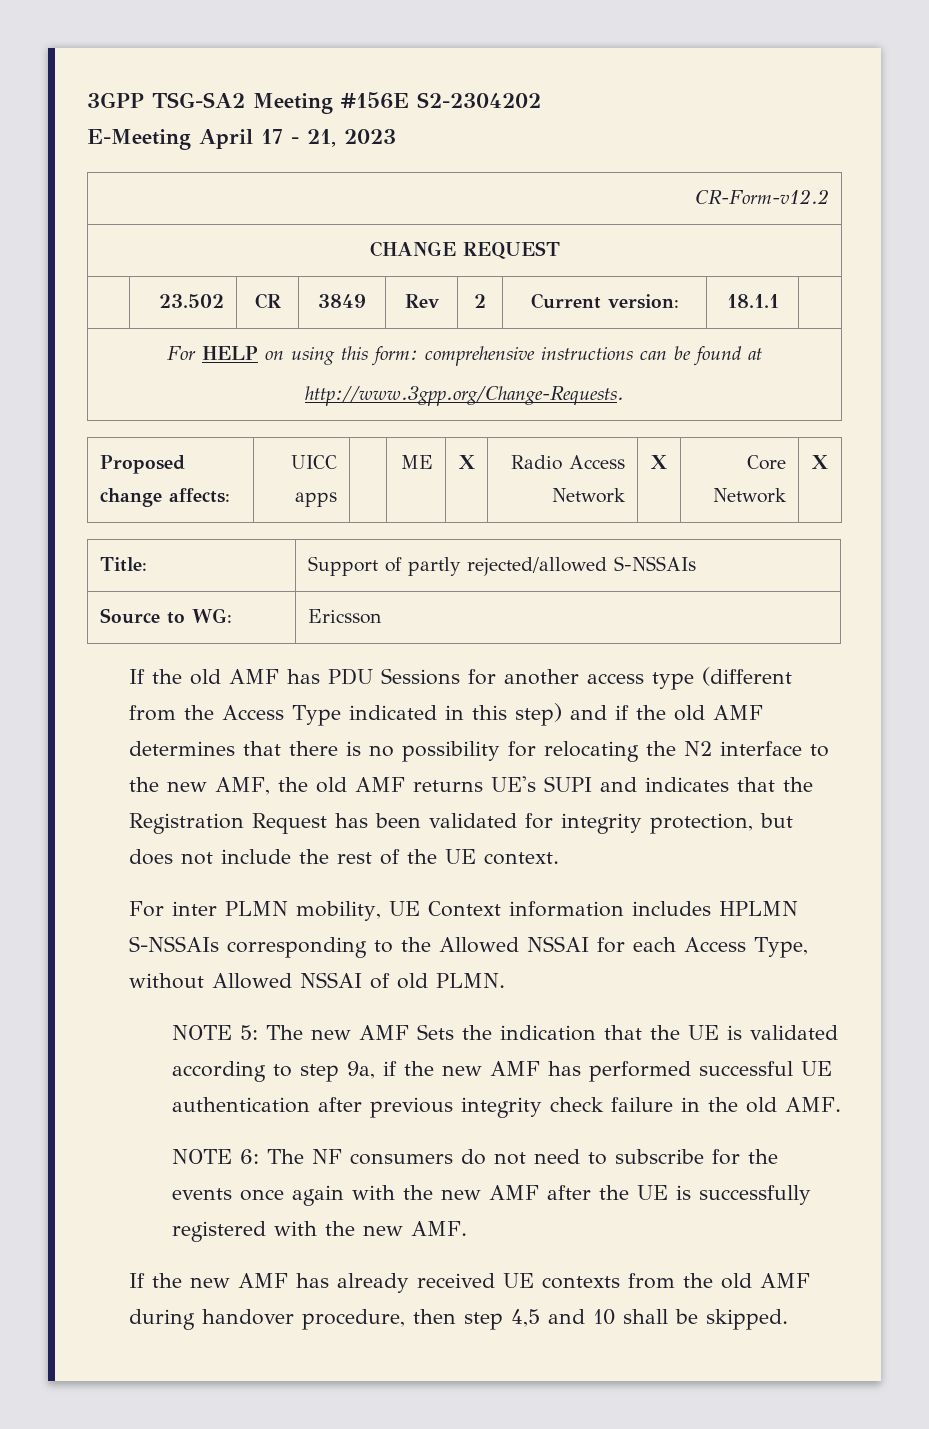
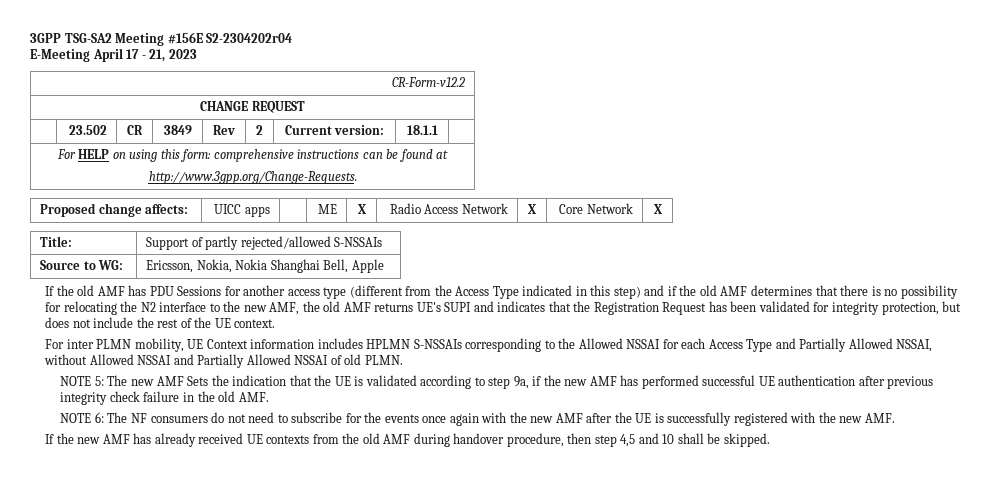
- 3GPP TSG-SA2 Meeting #156E S2-2304202
+ 3GPP TSG-SA2 Meeting #156E S2-2304202r04
- Source to WG: | Ericsson
+ Source to WG: | Ericsson, Nokia, Nokia Shanghai Bell, Apple
- For inter PLMN mobility, UE Context information includes HPLMN S-NSSAIs corresponding to the Allowed NSSAI for each Access Type, without Allowed NSSAI of old PLMN.
+ For inter PLMN mobility, UE Context information includes HPLMN S-NSSAIs corresponding to the Allowed NSSAI for each Access Type and Partially Allowed NSSAI, without Allowed NSSAI and Partially Allowed NSSAI of old PLMN.

